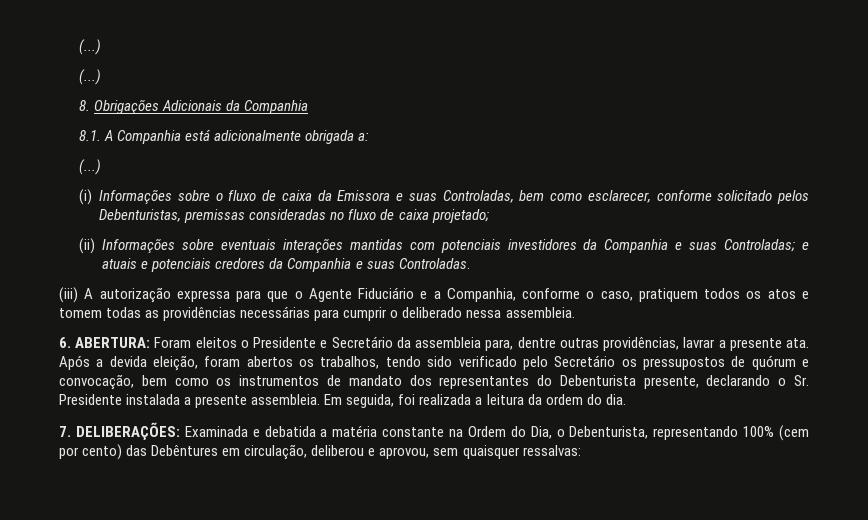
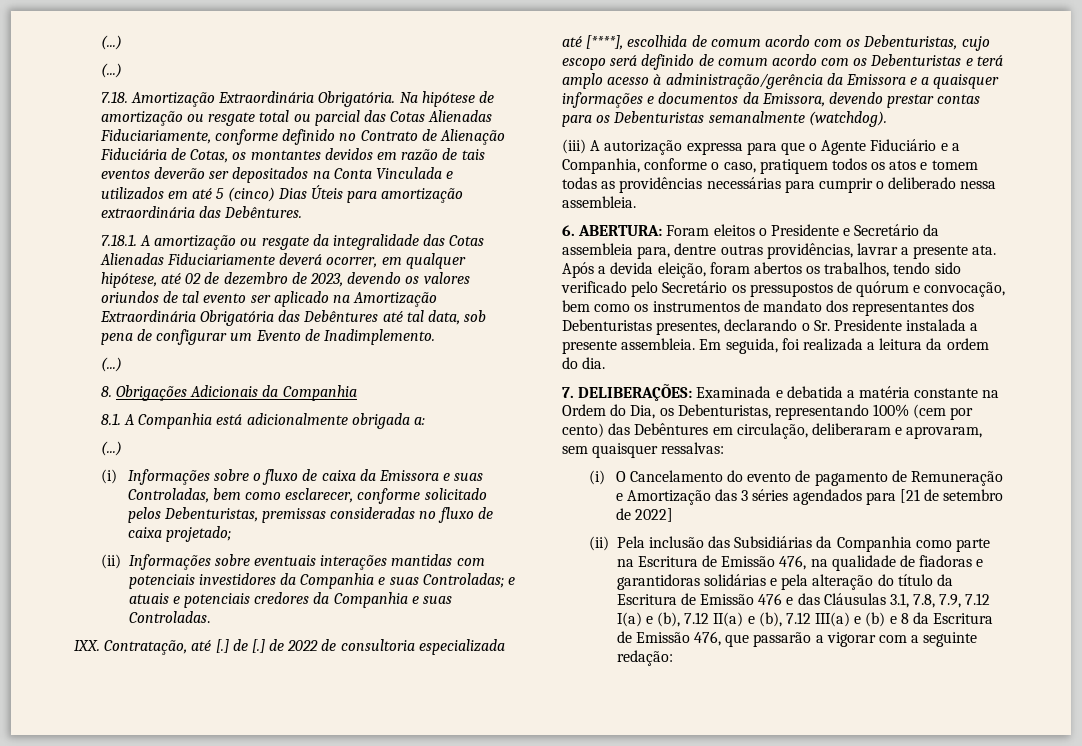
+ 7.18. Amortização Extraordinária Obrigatória. Na hipótese de amortização ou resgate total ou parcial das Cotas Alienadas Fiduciariamente, conforme definido no Contrato de Alienação Fiduciária de Cotas, os montantes devidos em razão de tais eventos deverão ser depositados na Conta Vinculada e utilizados em até 5 (cinco) Dias Úteis para amortização extraordinária das Debêntures.
+ 7.18.1. A amortização ou resgate da integralidade das Cotas Alienadas Fiduciariamente deverá ocorrer, em qualquer hipótese, até 02 de dezembro de 2023, devendo os valores oriundos de tal evento ser aplicado na Amortização Extraordinária Obrigatória das Debêntures até tal data, sob pena de configurar um Evento de Inadimplemento.
+ (...)
+ IXX. Contratação, até [.] de [.] de 2022 de consultoria especializada até [****], escolhida de comum acordo com os Debenturistas, cujo escopo será definido de comum acordo com os Debenturistas e terá amplo acesso à administração/gerência da Emissora e a quaisquer informações e documentos da Emissora, devendo prestar contas para os Debenturistas semanalmente (watchdog).
- Após a devida eleição, foram abertos os trabalhos, tendo sido verificado pelo Secretário os pressupostos de quórum e convocação, bem como os instrumentos de mandato dos representantes do Debenturista presente, declarando o Sr. Presidente instalada a presente assembleia.
+ Após a devida eleição, foram abertos os trabalhos, tendo sido verificado pelo Secretário os pressupostos de quórum e convocação, bem como os instrumentos de mandato dos representantes dos Debenturistas presentes, declarando o Sr. Presidente instalada a presente assembleia.
- 7. DELIBERAÇÕES: Examinada e debatida a matéria constante na Ordem do Dia, o Debenturista, representando 100% (cem por cento) das Debêntures em circulação, deliberou e aprovou, sem quaisquer ressalvas:
+ 7. DELIBERAÇÕES: Examinada e debatida a matéria constante na Ordem do Dia, os Debenturistas, representando 100% (cem por cento) das Debêntures em circulação, deliberaram e aprovaram, sem quaisquer ressalvas:
+ (i) O Cancelamento do evento de pagamento de Remuneração e Amortização das 3 séries agendados para [21 de setembro de 2022]
+ (ii) Pela inclusão das Subsidiárias da Companhia como parte na Escritura de Emissão 476, na qualidade de fiadoras e garantidoras solidárias e pela alteração do título da Escritura de Emissão 476 e das Cláusulas 3.1, 7.8, 7.9, 7.12 I(a) e (b), 7.12 II(a) e (b), 7.12 III(a) e (b) e 8 da Escritura de Emissão 476, que passarão a vigorar com a seguinte redação:

